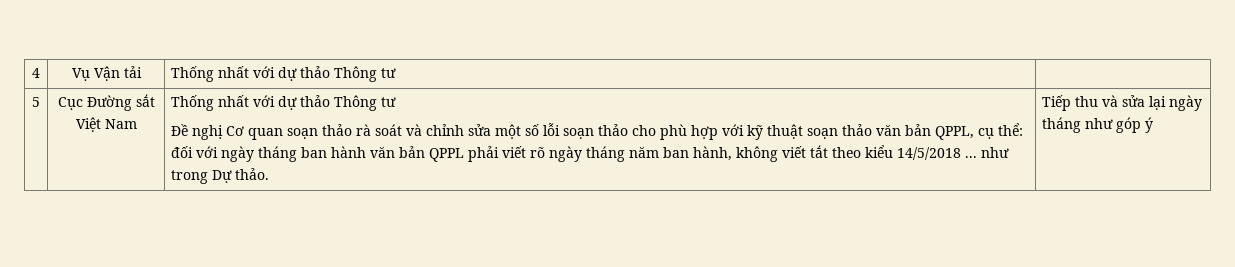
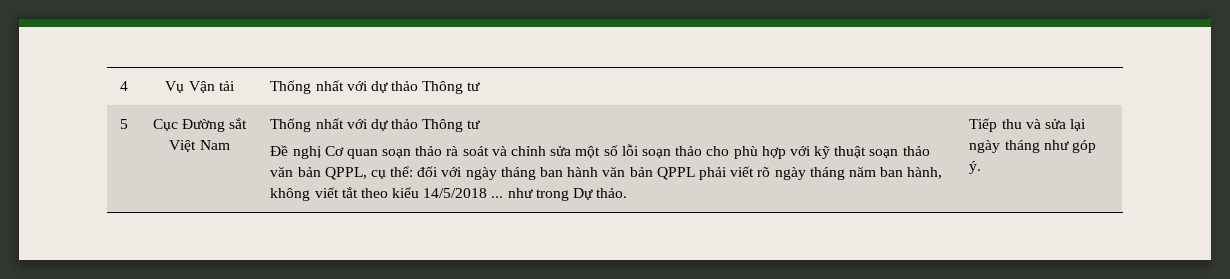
- Tiếp thu và sửa lại ngày tháng như góp ý
+ Tiếp thu và sửa lại ngày tháng như góp ý.

